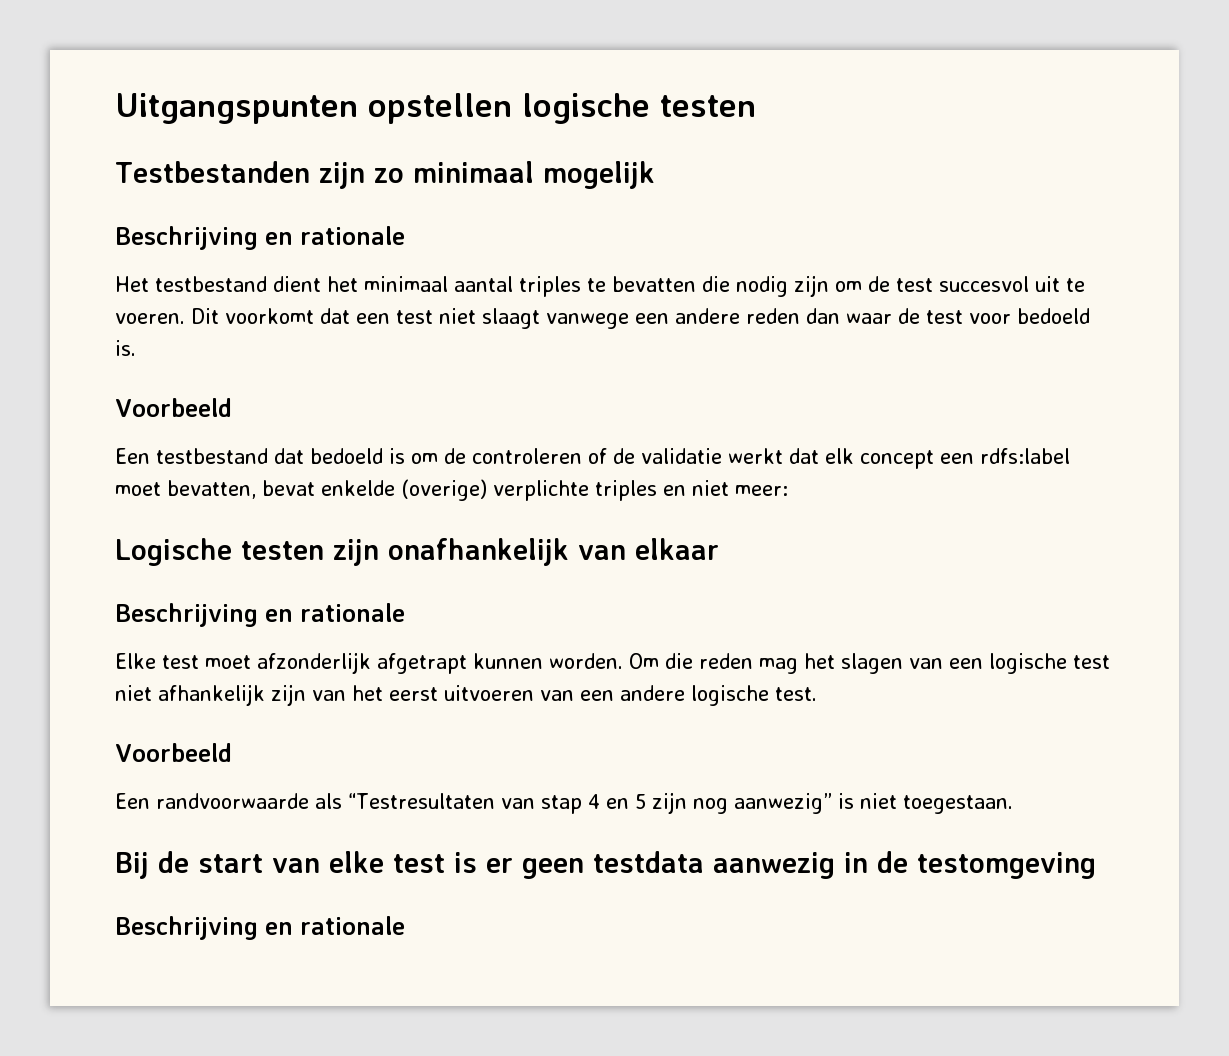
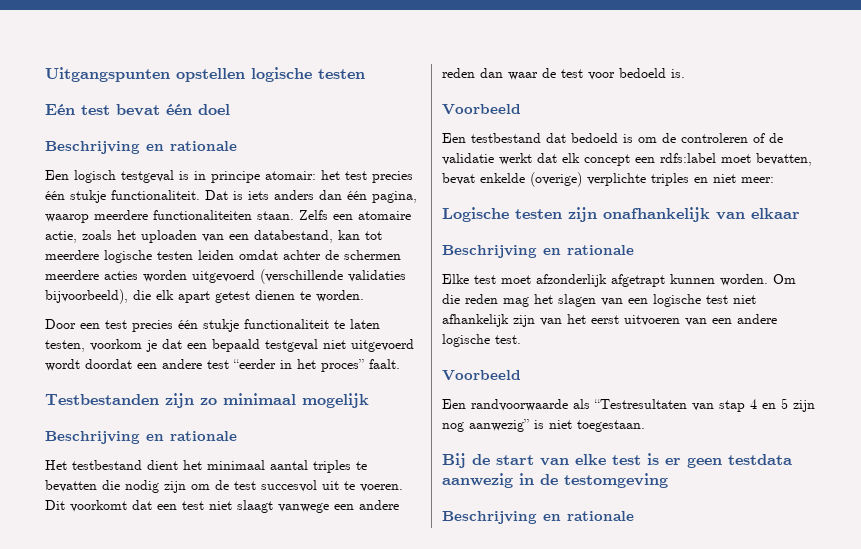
+ Eén test bevat één doel
+ Beschrijving en rationale
+ Een logisch testgeval is in principe atomair: het test precies één stukje functionaliteit. Dat is iets anders dan één pagina, waarop meerdere functionaliteiten staan. Zelfs een atomaire actie, zoals het uploaden van een databestand, kan tot meerdere logische testen leiden omdat achter de schermen meerdere acties worden uitgevoerd (verschillende validaties bijvoorbeeld), die elk apart getest dienen te worden.
+ Door een test precies één stukje functionaliteit te laten testen, voorkom je dat een bepaald testgeval niet uitgevoerd wordt doordat een andere test “eerder in het proces” faalt.

